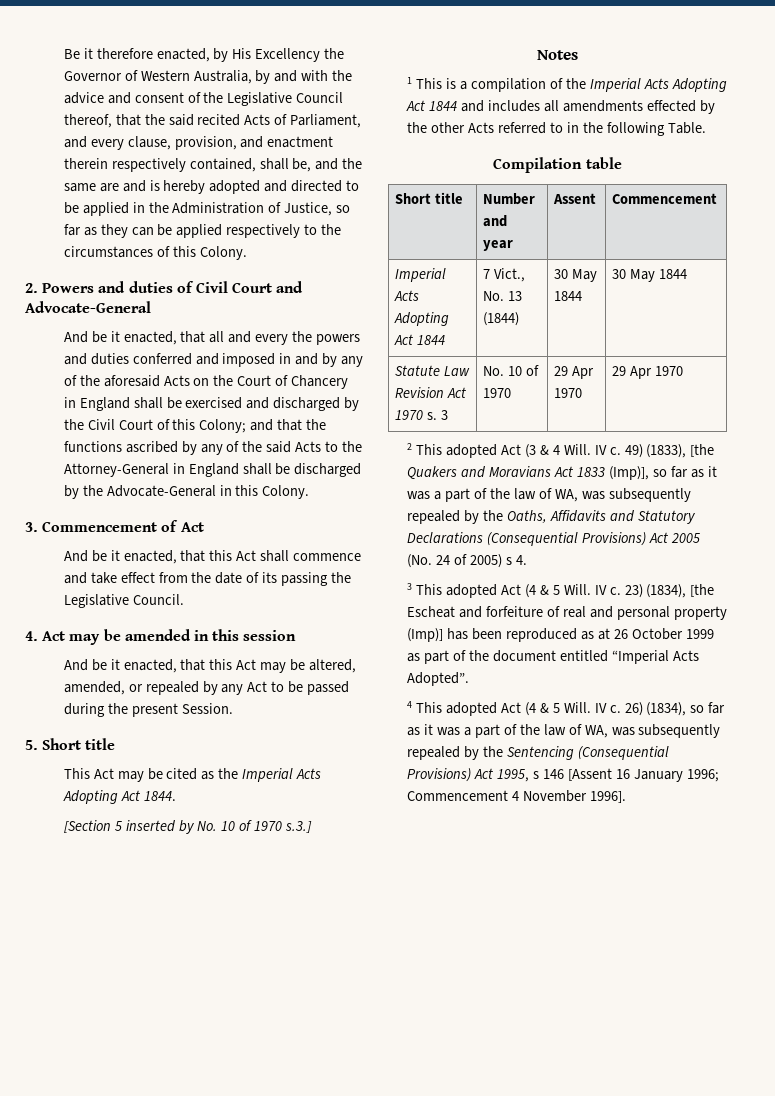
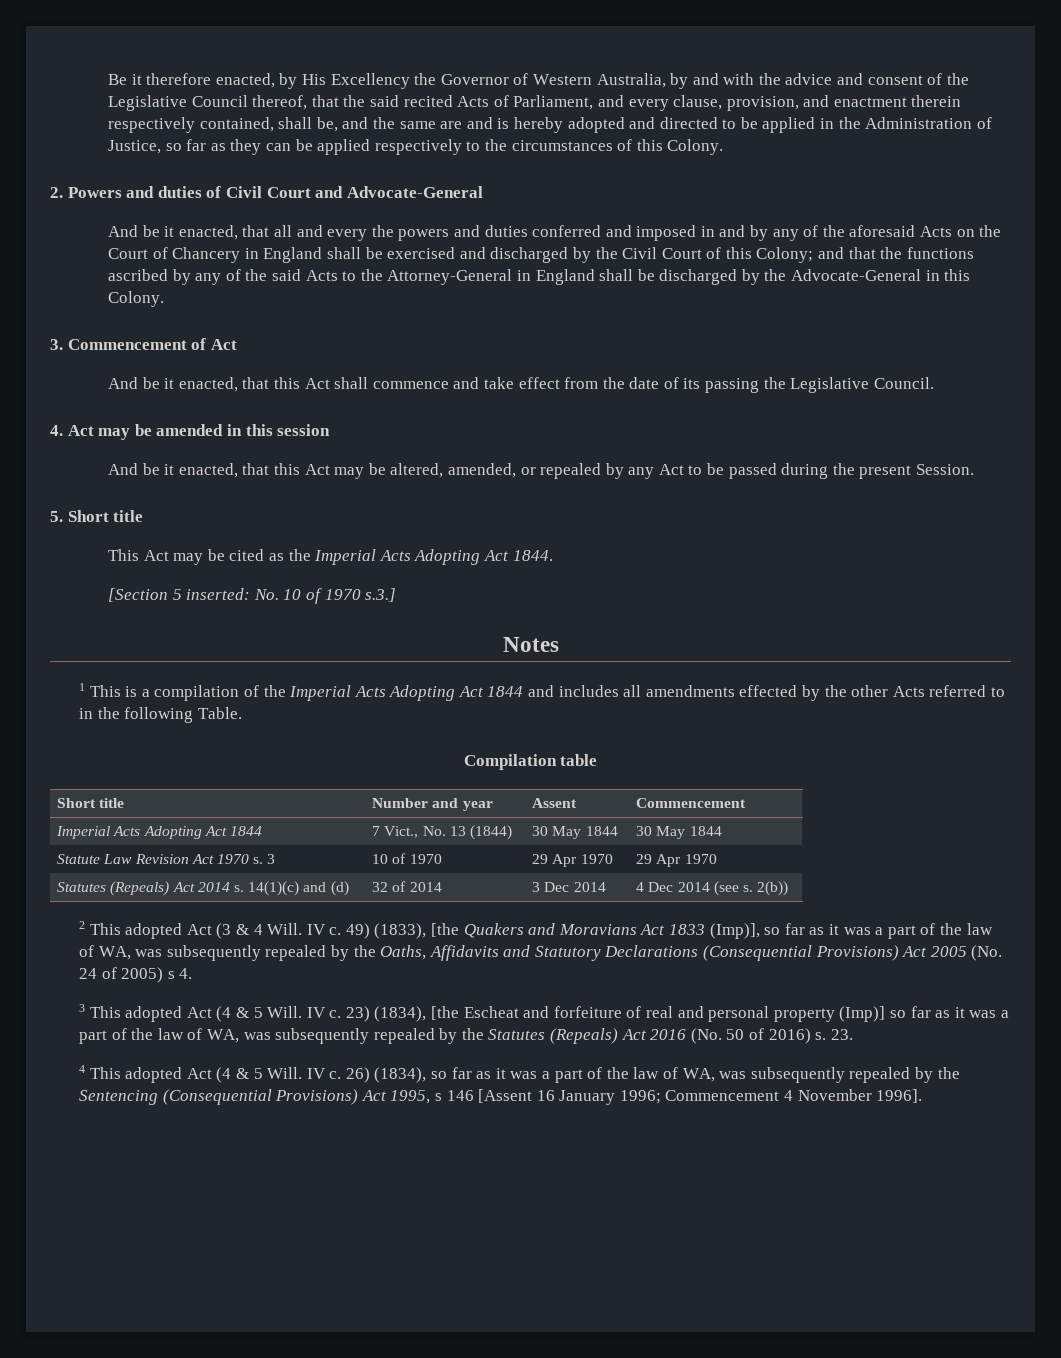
- [Section 5 inserted by No. 10 of 1970 s.3.]
+ [Section 5 inserted: No. 10 of 1970 s.3.]
- Statute Law Revision Act 1970 s. 3 | No. 10 of 1970 | 29 Apr 1970 | 29 Apr 1970
+ Statute Law Revision Act 1970 s. 3 | 10 of 1970 | 29 Apr 1970 | 29 Apr 1970
+ Statutes (Repeals) Act 2014 s. 14(1)(c) and (d) | 32 of 2014 | 3 Dec 2014 | 4 Dec 2014 (see s. 2(b))
- 23) (1834), [the Escheat and forfeiture of real and personal property (Imp)] has been reproduced as at 26 October 1999 as part of the document entitled “Imperial Acts Adopted”.
+ 23) (1834), [the Escheat and forfeiture of real and personal property (Imp)] so far as it was a part of the law of WA, was subsequently repealed by the Statutes (Repeals) Act 2016 (No. 50 of 2016) s. 23.

